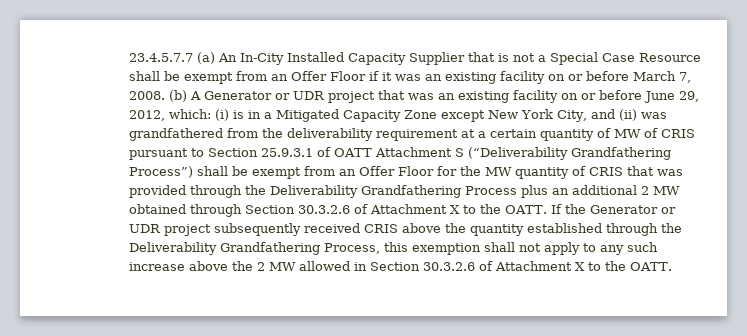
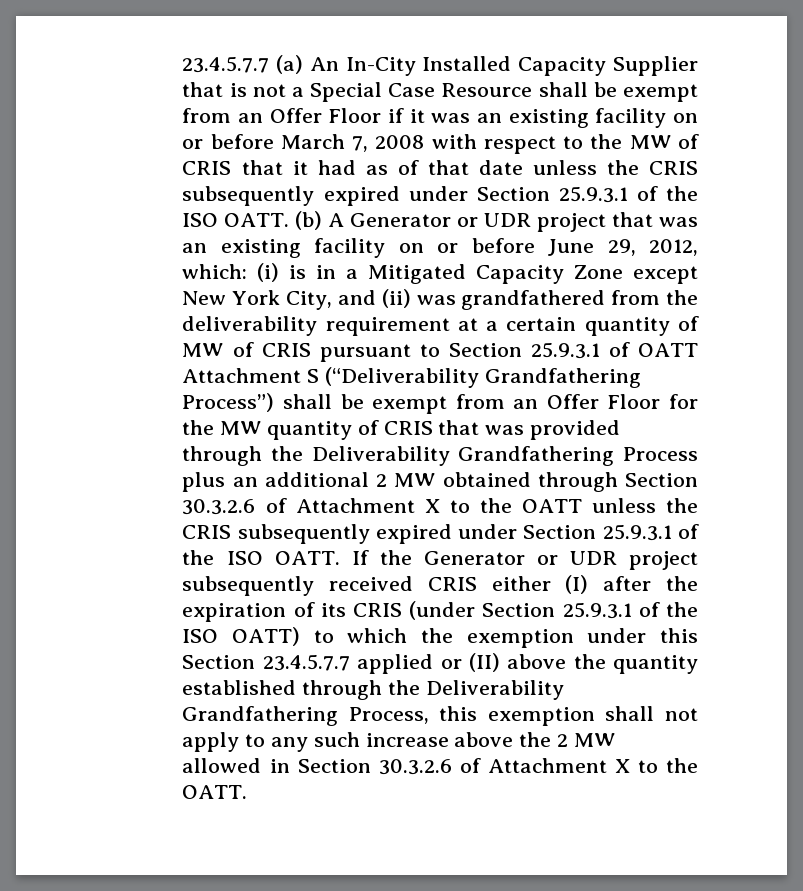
- 23.4.5.7.7 (a) An In-City Installed Capacity Supplier that is not a Special Case Resource shall be exempt from an Offer Floor if it was an existing facility on or before March 7, 2008.
+ 23.4.5.7.7 (a) An In-City Installed Capacity Supplier that is not a Special Case Resource shall be exempt from an Offer Floor if it was an existing facility on or before March 7, 2008 with respect to the MW of CRIS that it had as of that date unless the CRIS subsequently expired under Section 25.9.3.1 of the ISO OATT.
- (i) is in a Mitigated Capacity Zone except New York City, and (ii) was grandfathered from the deliverability requirement at a certain quantity of MW of CRIS pursuant to Section 25.9.3.1 of OATT Attachment S (“Deliverability Grandfathering Process”) shall be exempt from an Offer Floor for the MW quantity of CRIS that was provided through the Deliverability Grandfathering Process plus an additional 2 MW obtained through Section 30.3.2.6 of Attachment X to the OATT.
+ (i) is in a Mitigated Capacity Zone except New York City, and (ii) was grandfathered from the deliverability requirement at a certain quantity of MW of CRIS pursuant to Section 25.9.3.1 of OATT Attachment S (“Deliverability Grandfathering Process”) shall be exempt from an Offer Floor for the MW quantity of CRIS that was provided through the Deliverability Grandfathering Process plus an additional 2 MW obtained through Section 30.3.2.6 of Attachment X to the OATT unless the CRIS subsequently expired under Section 25.9.3.1 of the ISO OATT.
- If the Generator or UDR project subsequently received CRIS above the quantity established through the Deliverability Grandfathering Process, this exemption shall not apply to any such increase above the 2 MW allowed in Section 30.3.2.6 of Attachment X to the OATT.
+ If the Generator or UDR project subsequently received CRIS either (I) after the expiration of its CRIS (under Section 25.9.3.1 of the ISO OATT) to which the exemption under this Section 23.4.5.7.7 applied or (II) above the quantity established through the Deliverability Grandfathering Process, this exemption shall not apply to any such increase above the 2 MW allowed in Section 30.3.2.6 of Attachment X to the OATT.

